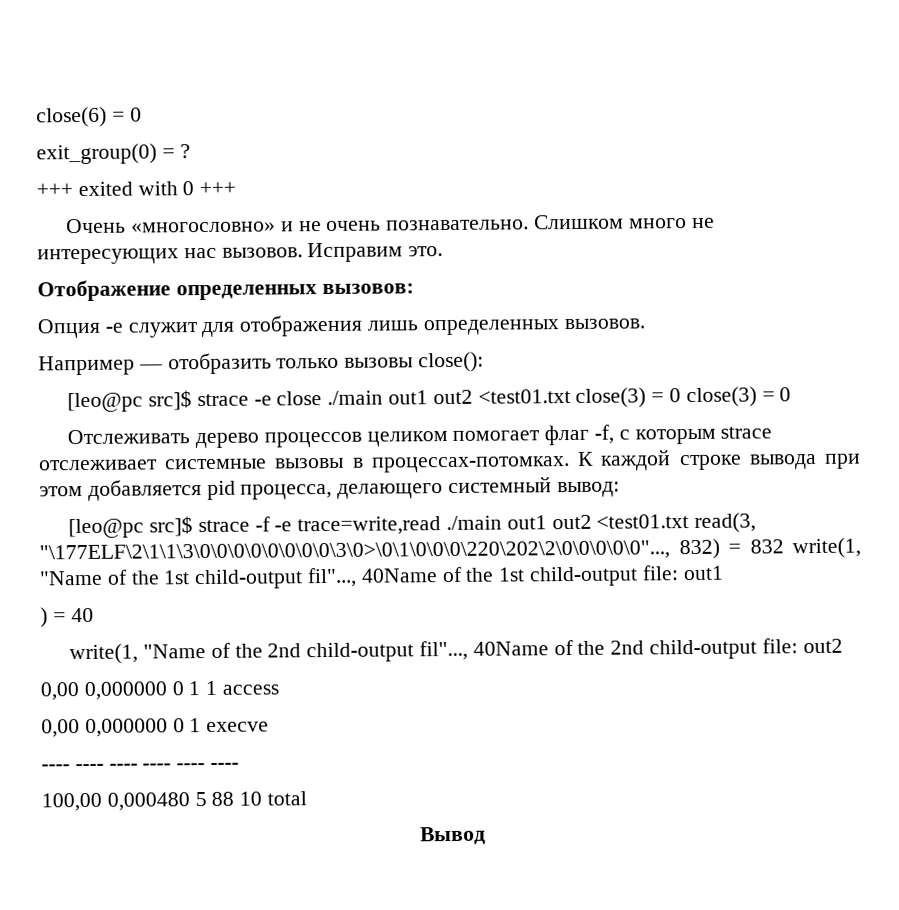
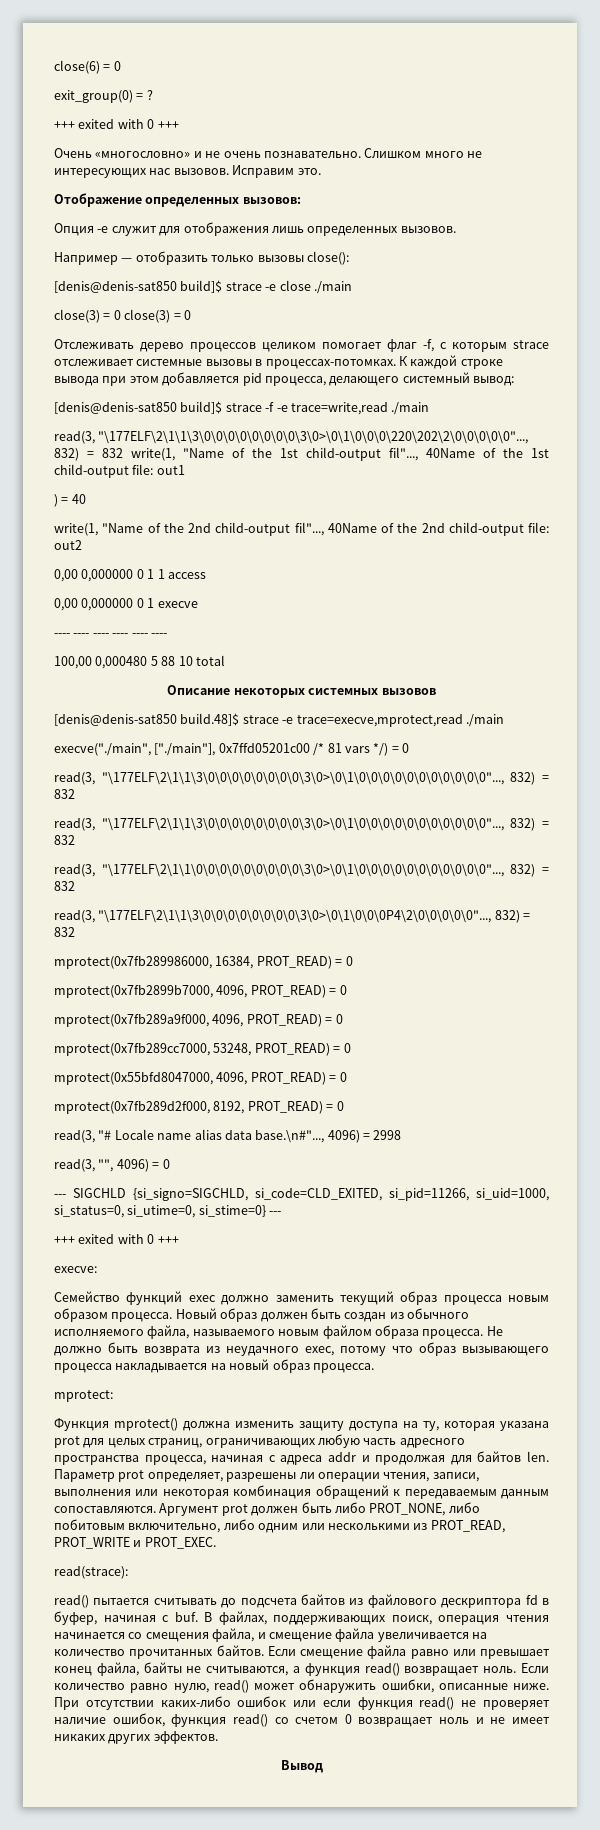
- [leo@pc src]$ strace -e close ./main out1 out2 <test01.txt close(3) = 0 close(3) = 0
+ [denis@denis-sat850 build]$ strace -e close ./main
+ close(3) = 0 close(3) = 0
- [leo@pc src]$ strace -f -e trace=write,read ./main out1 out2 <test01.txt read(3, "\177ELF\2\1\1\3\0\0\0\0\0\0\0\0\3\0>\0\1\0\0\0\220\202\2\0\0\0\0\0"..., 832) = 832 write(1, "Name of the 1st child-output fil"..., 40Name of the 1st child-output file: out1
+ [denis@denis-sat850 build]$ strace -f -e trace=write,read ./main
+ read(3, "\177ELF\2\1\1\3\0\0\0\0\0\0\0\0\3\0>\0\1\0\0\0\220\202\2\0\0\0\0\0"..., 832) = 832 write(1, "Name of the 1st child-output fil"..., 40Name of the 1st child-output file: out1
+ Описание некоторых системных вызовов
+ [denis@denis-sat850 build.48]$ strace -e trace=execve,mprotect,read ./main
+ execve("./main", ["./main"], 0x7ffd05201c00 /* 81 vars */) = 0
+ read(3, "\177ELF\2\1\1\3\0\0\0\0\0\0\0\0\3\0>\0\1\0\0\0\0\0\0\0\0\0\0\0"..., 832) = 832
+ read(3, "\177ELF\2\1\1\3\0\0\0\0\0\0\0\0\3\0>\0\1\0\0\0\0\0\0\0\0\0\0\0"..., 832) = 832
+ read(3, "\177ELF\2\1\1\0\0\0\0\0\0\0\0\0\3\0>\0\1\0\0\0\0\0\0\0\0\0\0\0"..., 832) = 832
+ read(3, "\177ELF\2\1\1\3\0\0\0\0\0\0\0\0\3\0>\0\1\0\0\0P4\2\0\0\0\0\0"..., 832) = 832
+ mprotect(0x7fb289986000, 16384, PROT_READ) = 0
+ mprotect(0x7fb2899b7000, 4096, PROT_READ) = 0
+ mprotect(0x7fb289a9f000, 4096, PROT_READ) = 0
+ mprotect(0x7fb289cc7000, 53248, PROT_READ) = 0
+ mprotect(0x55bfd8047000, 4096, PROT_READ) = 0
+ mprotect(0x7fb289d2f000, 8192, PROT_READ) = 0
+ read(3, "# Locale name alias data base.\n#"..., 4096) = 2998
+ read(3, "", 4096) = 0
+ --- SIGCHLD {si_signo=SIGCHLD, si_code=CLD_EXITED, si_pid=11266, si_uid=1000, si_status=0, si_utime=0, si_stime=0} ---
+ +++ exited with 0 +++
+ execve:
+ Семейство функций exec должно заменить текущий образ процесса новым образом процесса. Новый образ должен быть создан из обычного исполняемого файла, называемого новым файлом образа процесса. Не должно быть возврата из неудачного exec, потому что образ вызывающего процесса накладывается на новый образ процесса.
+ mprotect:
+ Функция mprotect() должна изменить защиту доступа на ту, которая указана prot для целых страниц, ограничивающих любую часть адресного пространства процесса, начиная с адреса addr и продолжая для байтов len. Параметр prot определяет, разрешены ли операции чтения, записи, выполнения или некоторая комбинация обращений к передаваемым данным сопоставляются. Аргумент prot должен быть либо PROT_NONE, либо побитовым включительно, либо одним или несколькими из PROT_READ, PROT_WRITE и PROT_EXEC.
+ read(strace):
+ read() пытается считывать до подсчета байтов из файлового дескриптора fd в буфер, начиная с buf. В файлах, поддерживающих поиск, операция чтения начинается со смещения файла, и смещение файла увеличивается на количество прочитанных байтов. Если смещение файла равно или превышает конец файла, байты не считываются, а функция read() возвращает ноль. Если количество равно нулю, read() может обнаружить ошибки, описанные ниже. При отсутствии каких-либо ошибок или если функция read() не проверяет наличие ошибок, функция read() со счетом 0 возвращает ноль и не имеет никаких других эффектов.

